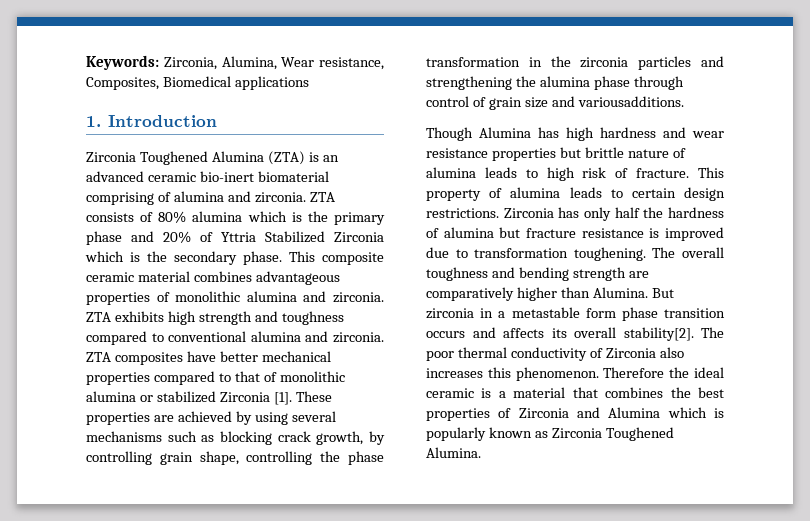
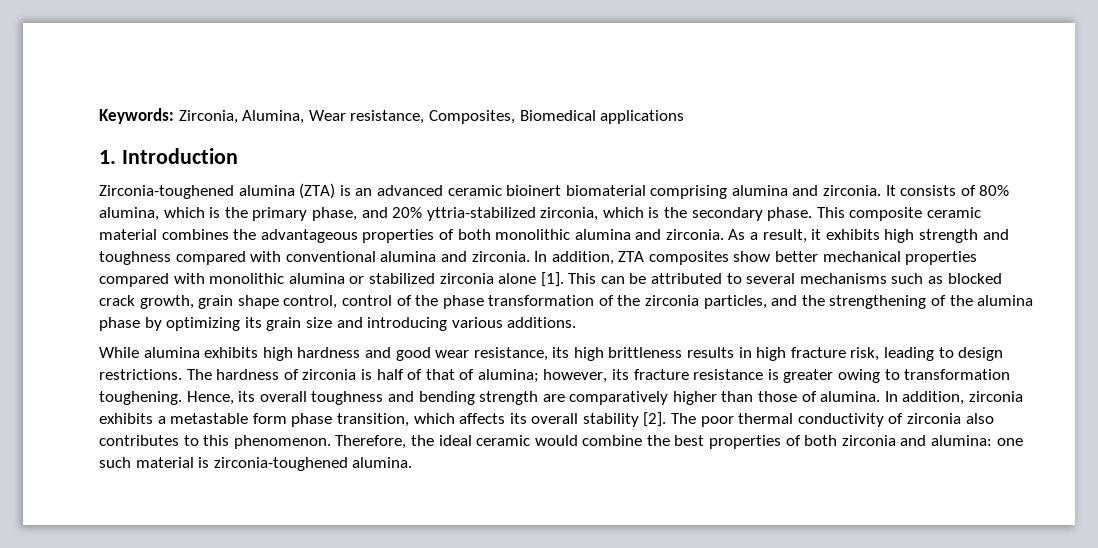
- Zirconia Toughened Alumina (ZTA) is an advanced ceramic bio-inert biomaterial comprising of alumina and zirconia. ZTA consists of 80% alumina which is the primary phase and 20% of Yttria Stabilized Zirconia which is the secondary phase.
+ Zirconia-toughened alumina (ZTA) is an advanced ceramic bioinert biomaterial comprising alumina and zirconia. It consists of 80% alumina, which is the primary phase, and 20% yttria-stabilized zirconia, which is the secondary phase.
- This composite ceramic material combines advantageous properties of monolithic alumina and zirconia.
+ This composite ceramic material combines the advantageous properties of both monolithic alumina and zirconia.
- ZTA exhibits high strength and toughness compared to conventional alumina and zirconia.
+ As a result, it exhibits high strength and toughness compared with conventional alumina and zirconia.
- ZTA composites have better mechanical properties compared to that of monolithic alumina or stabilized Zirconia [1]. These properties are achieved by using several mechanisms such as blocking crack growth, by controlling grain shape, controlling the phase transformation in the zirconia particles and strengthening the alumina phase through control of grain size and variousadditions.
- Though Alumina has high hardness and wear resistance properties but brittle nature of alumina leads to high risk of fracture. This property of alumina leads to certain design restrictions. Zirconia has only half the hardness of alumina but fracture resistance is improved due to transformation toughening.
+ In addition, ZTA composites show better mechanical properties compared with monolithic alumina or stabilized zirconia alone [1]. This can be attributed to several mechanisms such as blocked crack growth, grain shape control, control of the phase transformation of the zirconia particles, and the strengthening of the alumina phase by optimizing its grain size and introducing various additions.
+ While alumina exhibits high hardness and good wear resistance, its high brittleness results in high fracture risk, leading to design restrictions. The hardness of zirconia is half of that of alumina; however, its fracture resistance is greater owing to transformation toughening.
- The overall toughness and bending strength are comparatively higher than Alumina. But zirconia in a metastable form phase transition occurs and affects its overall stability[2].
+ Hence, its overall toughness and bending strength are comparatively higher than those of alumina. In addition, zirconia exhibits a metastable form phase transition, which affects its overall stability [2].
- The poor thermal conductivity of Zirconia also increases this phenomenon.
+ The poor thermal conductivity of zirconia also contributes to this phenomenon.
- Therefore the ideal ceramic is a material that combines the best properties of Zirconia and Alumina which is popularly known as Zirconia Toughened Alumina.
+ Therefore, the ideal ceramic would combine the best properties of both zirconia and alumina: one such material is zirconia-toughened alumina.

